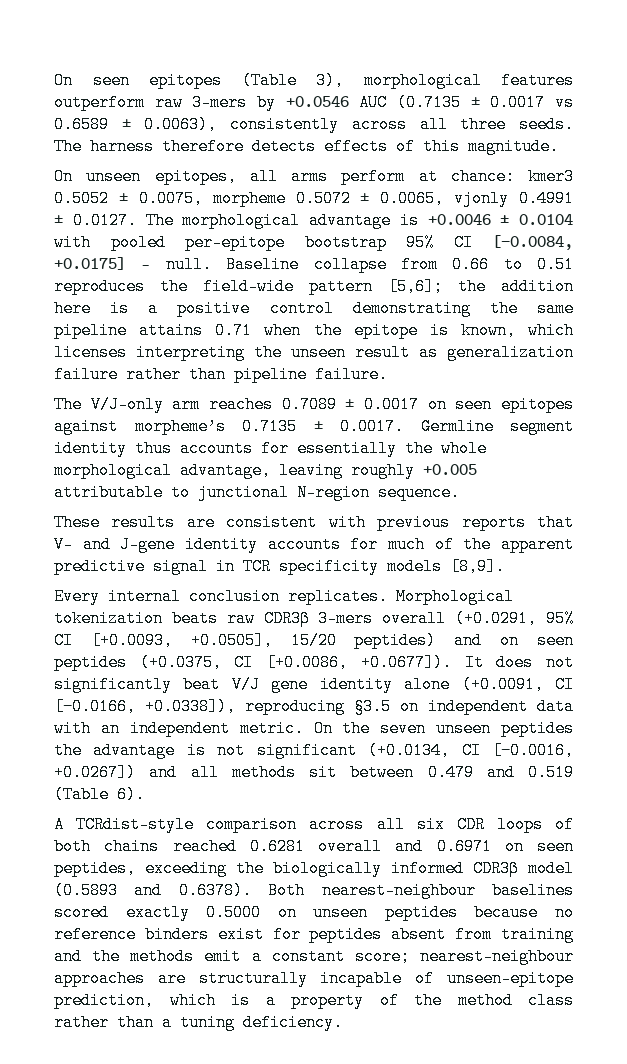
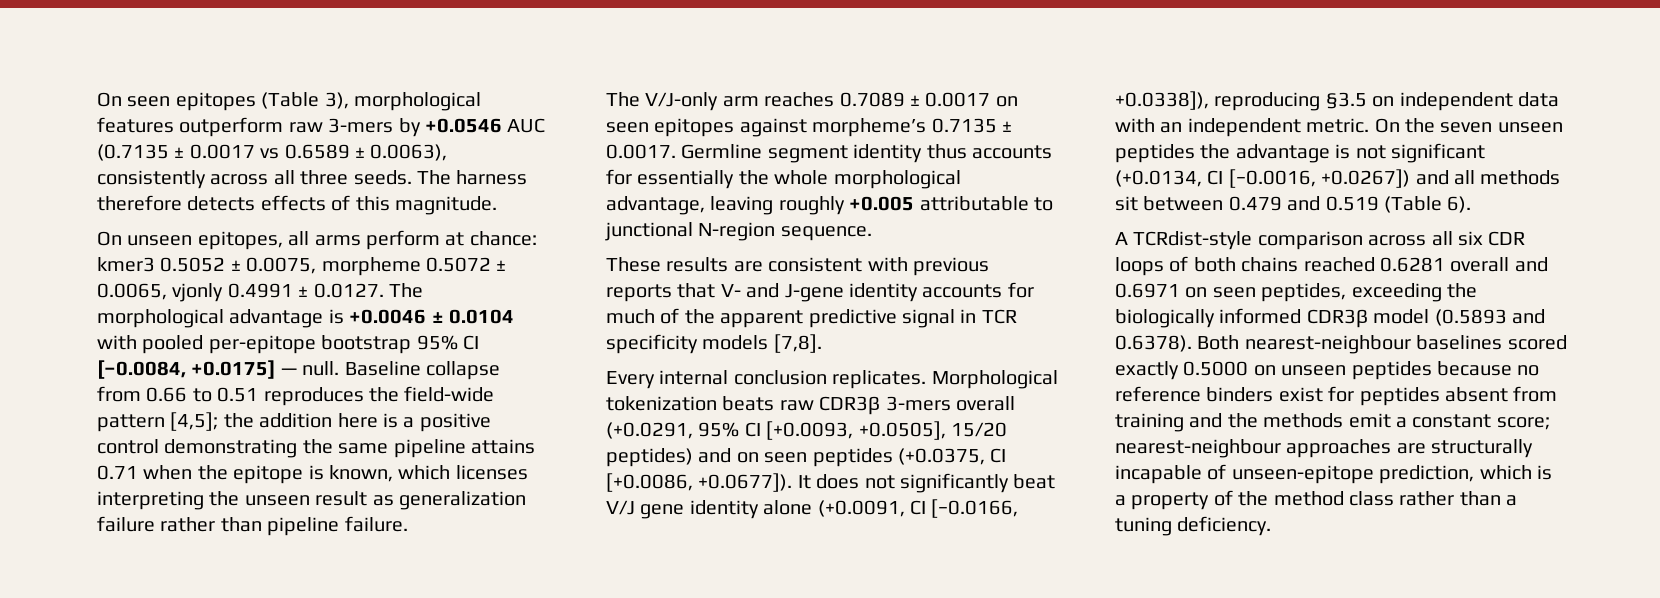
- Baseline collapse from 0.66 to 0.51 reproduces the field-wide pattern [5,6]; the addition here is a positive control demonstrating the same pipeline attains 0.71 when the epitope is known, which licenses interpreting the unseen result as generalization failure rather than pipeline failure.
+ Baseline collapse from 0.66 to 0.51 reproduces the field-wide pattern [4,5]; the addition here is a positive control demonstrating the same pipeline attains 0.71 when the epitope is known, which licenses interpreting the unseen result as generalization failure rather than pipeline failure.
- These results are consistent with previous reports that V- and J-gene identity accounts for much of the apparent predictive signal in TCR specificity models [8,9].
+ These results are consistent with previous reports that V- and J-gene identity accounts for much of the apparent predictive signal in TCR specificity models [7,8].

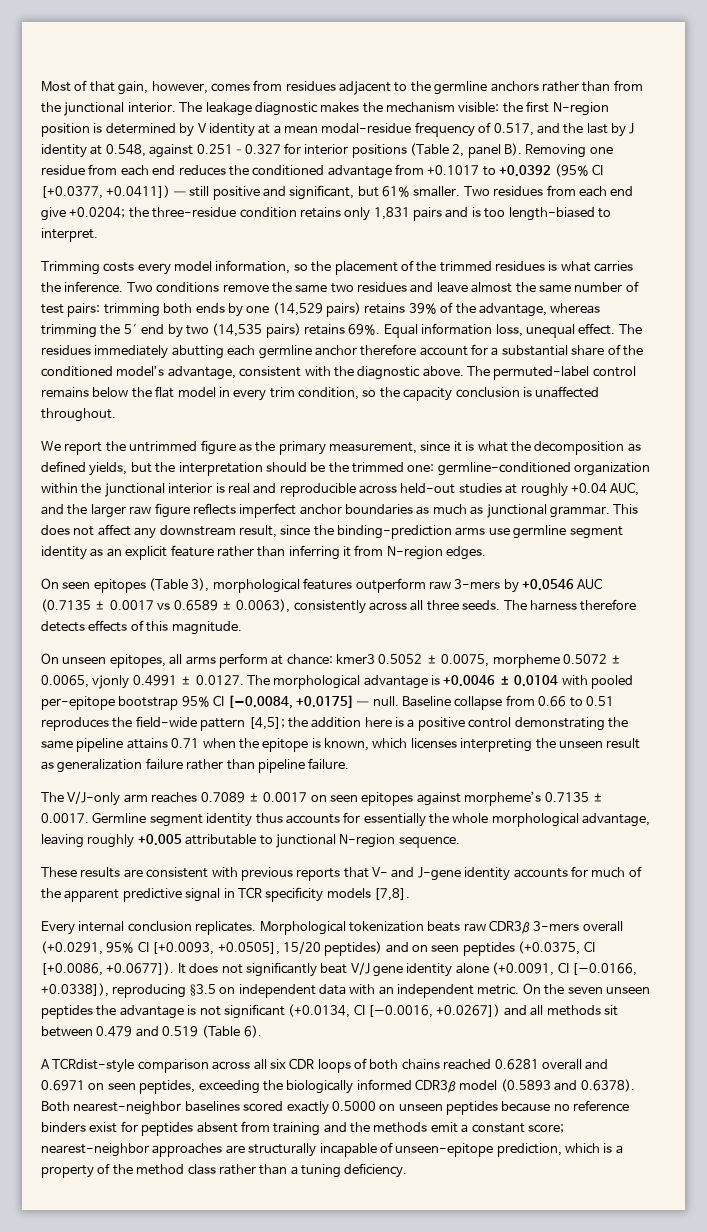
+ Most of that gain, however, comes from residues adjacent to the germline anchors rather than from the junctional interior. The leakage diagnostic makes the mechanism visible: the first N-region position is determined by V identity at a mean modal-residue frequency of 0.517, and the last by J identity at 0.548, against 0.251–0.327 for interior positions (Table 2, panel B). Removing one residue from each end reduces the conditioned advantage from +0.1017 to +0.0392 (95% CI [+0.0377, +0.0411]) — still positive and significant, but 61% smaller. Two residues from each end give +0.0204; the three-residue condition retains only 1,831 pairs and is too length-biased to interpret.
+ Trimming costs every model information, so the placement of the trimmed residues is what carries the inference. Two conditions remove the same two residues and leave almost the same number of test pairs: trimming both ends by one (14,529 pairs) retains 39% of the advantage, whereas trimming the 5′ end by two (14,535 pairs) retains 69%. Equal information loss, unequal effect. The residues immediately abutting each germline anchor therefore account for a substantial share of the conditioned model’s advantage, consistent with the diagnostic above. The permuted-label control remains below the flat model in every trim condition, so the capacity conclusion is unaffected throughout.
+ We report the untrimmed figure as the primary measurement, since it is what the decomposition as defined yields, but the interpretation should be the trimmed one: germline-conditioned organization within the junctional interior is real and reproducible across held-out studies at roughly +0.04 AUC, and the larger raw figure reflects imperfect anchor boundaries as much as junctional grammar. This does not affect any downstream result, since the binding-prediction arms use germline segment identity as an explicit feature rather than inferring it from N-region edges.
- A TCRdist-style comparison across all six CDR loops of both chains reached 0.6281 overall and 0.6971 on seen peptides, exceeding the biologically informed CDR3β model (0.5893 and 0.6378). Both nearest-neighbour baselines scored exactly 0.5000 on unseen peptides because no reference binders exist for peptides absent from training and the methods emit a constant score;
+ A TCRdist-style comparison across all six CDR loops of both chains reached 0.6281 overall and 0.6971 on seen peptides, exceeding the biologically informed CDR3β model (0.5893 and 0.6378). Both nearest-neighbor baselines scored exactly 0.5000 on unseen peptides because no reference binders exist for peptides absent from training and the methods emit a constant score;
- nearest-neighbour approaches are structurally incapable of unseen-epitope prediction, which is a property of the method class rather than a tuning deficiency.
+ nearest-neighbor approaches are structurally incapable of unseen-epitope prediction, which is a property of the method class rather than a tuning deficiency.

